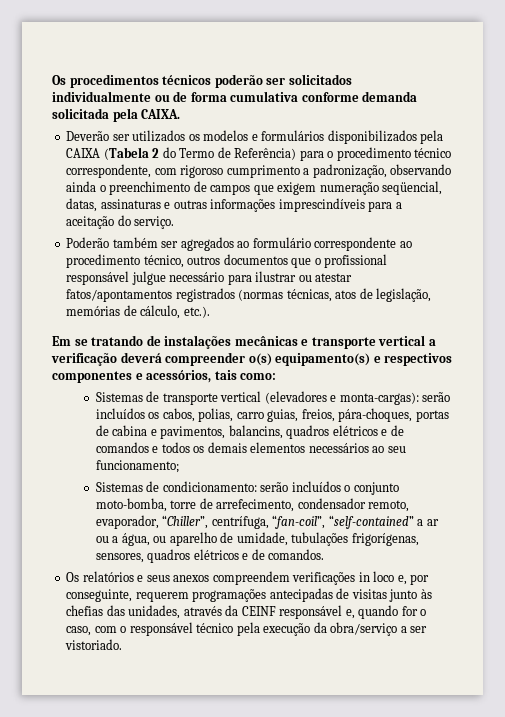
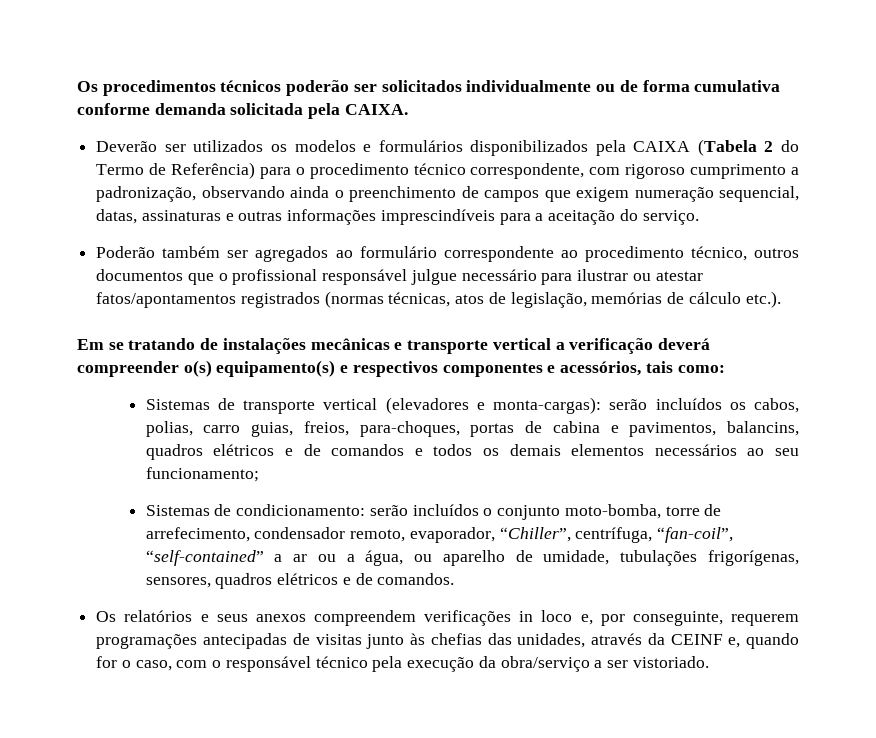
- Deverão ser utilizados os modelos e formulários disponibilizados pela CAIXA (Tabela 2 do Termo de Referência) para o procedimento técnico correspondente, com rigoroso cumprimento a padronização, observando ainda o preenchimento de campos que exigem numeração seqüencial, datas, assinaturas e outras informações imprescindíveis para a aceitação do serviço.
+ Deverão ser utilizados os modelos e formulários disponibilizados pela CAIXA (Tabela 2 do Termo de Referência) para o procedimento técnico correspondente, com rigoroso cumprimento a padronização, observando ainda o preenchimento de campos que exigem numeração sequencial, datas, assinaturas e outras informações imprescindíveis para a aceitação do serviço.
- Poderão também ser agregados ao formulário correspondente ao procedimento técnico, outros documentos que o profissional responsável julgue necessário para ilustrar ou atestar fatos/apontamentos registrados (normas técnicas, atos de legislação, memórias de cálculo, etc.).
+ Poderão também ser agregados ao formulário correspondente ao procedimento técnico, outros documentos que o profissional responsável julgue necessário para ilustrar ou atestar fatos/apontamentos registrados (normas técnicas, atos de legislação, memórias de cálculo etc.).
- Sistemas de transporte vertical (elevadores e monta-cargas): serão incluídos os cabos, polias, carro guias, freios, pára-choques, portas de cabina e pavimentos, balancins, quadros elétricos e de comandos e todos os demais elementos necessários ao seu funcionamento;
+ Sistemas de transporte vertical (elevadores e monta-cargas): serão incluídos os cabos, polias, carro guias, freios, para-choques, portas de cabina e pavimentos, balancins, quadros elétricos e de comandos e todos os demais elementos necessários ao seu funcionamento;
- Os relatórios e seus anexos compreendem verificações in loco e, por conseguinte, requerem programações antecipadas de visitas junto às chefias das unidades, através da CEINF responsável e, quando for o caso, com o responsável técnico pela execução da obra/serviço a ser vistoriado.
+ Os relatórios e seus anexos compreendem verificações in loco e, por conseguinte, requerem programações antecipadas de visitas junto às chefias das unidades, através da CEINF e, quando for o caso, com o responsável técnico pela execução da obra/serviço a ser vistoriado.

